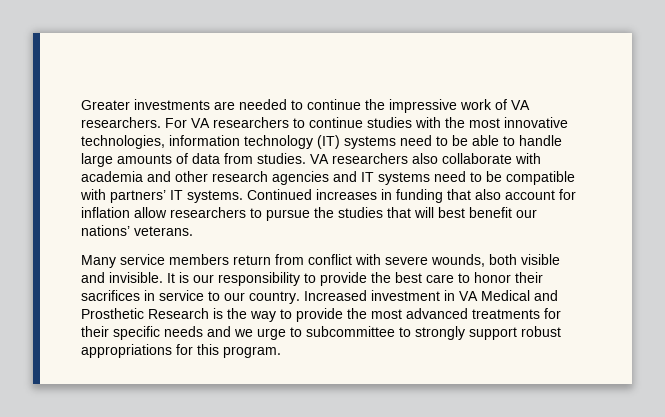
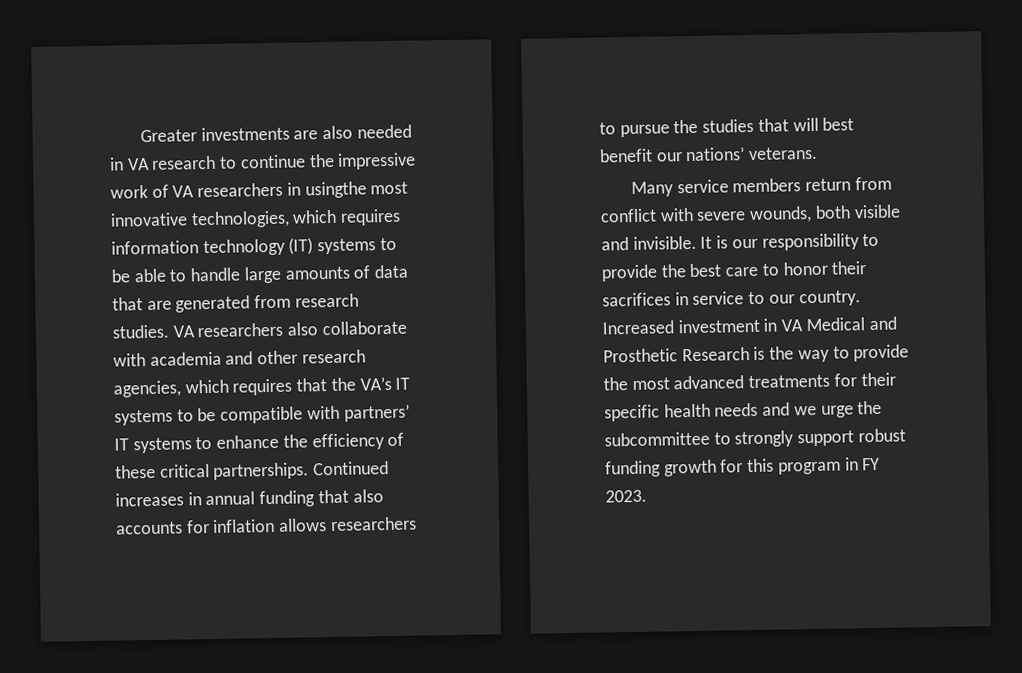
- Greater investments are needed to continue the impressive work of VA researchers. For VA researchers to continue studies with the most innovative technologies, information technology (IT) systems need to be able to handle large amounts of data from studies.
+ Greater investments are also needed in VA research to continue the impressive work of VA researchers in usingthe most innovative technologies, which requires information technology (IT) systems to be able to handle large amounts of data that are generated from research studies.
- VA researchers also collaborate with academia and other research agencies and IT systems need to be compatible with partners’ IT systems.
+ VA researchers also collaborate with academia and other research agencies, which requires that the VA’s IT systems to be compatible with partners’ IT systems to enhance the efficiency of these critical partnerships.
- Continued increases in funding that also account for inflation allow researchers to pursue the studies that will best benefit our nations’ veterans.
+ Continued increases in annual funding that also accounts for inflation allows researchers to pursue the studies that will best benefit our nations’ veterans.
- Increased investment in VA Medical and Prosthetic Research is the way to provide the most advanced treatments for their specific needs and we urge to subcommittee to strongly support robust appropriations for this program.
+ Increased investment in VA Medical and Prosthetic Research is the way to provide the most advanced treatments for their specific health needs and we urge the subcommittee to strongly support robust funding growth for this program in FY 2023.

